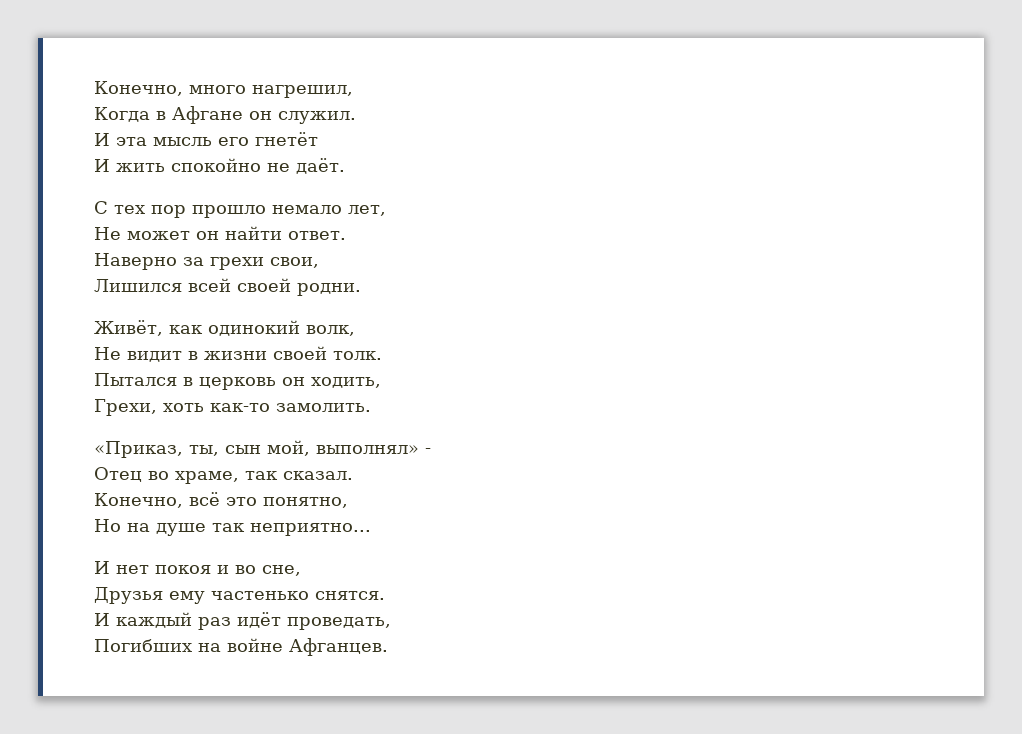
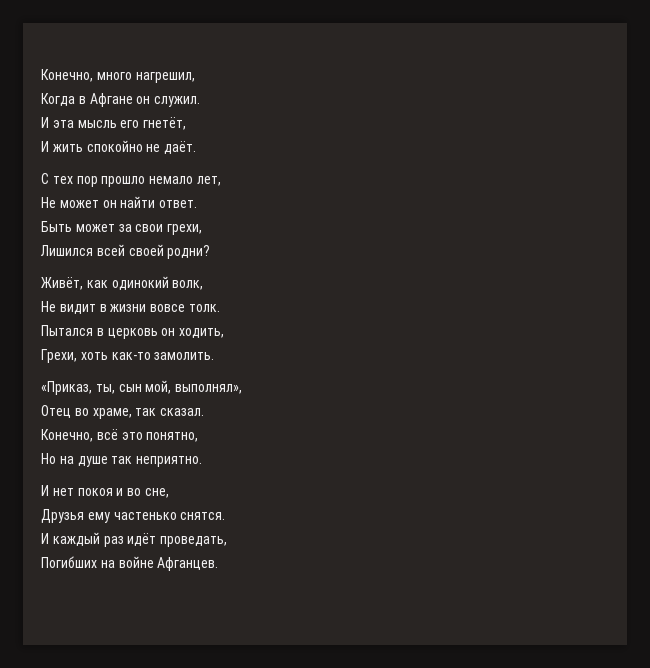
- И эта мысль его гнетёт
+ И эта мысль его гнетёт,
- Наверно за грехи свои,
+ Быть может за свои грехи,
- Лишился всей своей родни.
+ Лишился всей своей родни?
- Не видит в жизни своей толк.
+ Не видит в жизни вовсе толк.
- «Приказ, ты, сын мой, выполнял» -
+ «Приказ, ты, сын мой, выполнял»,
- Но на душе так неприятно...
+ Но на душе так неприятно.

